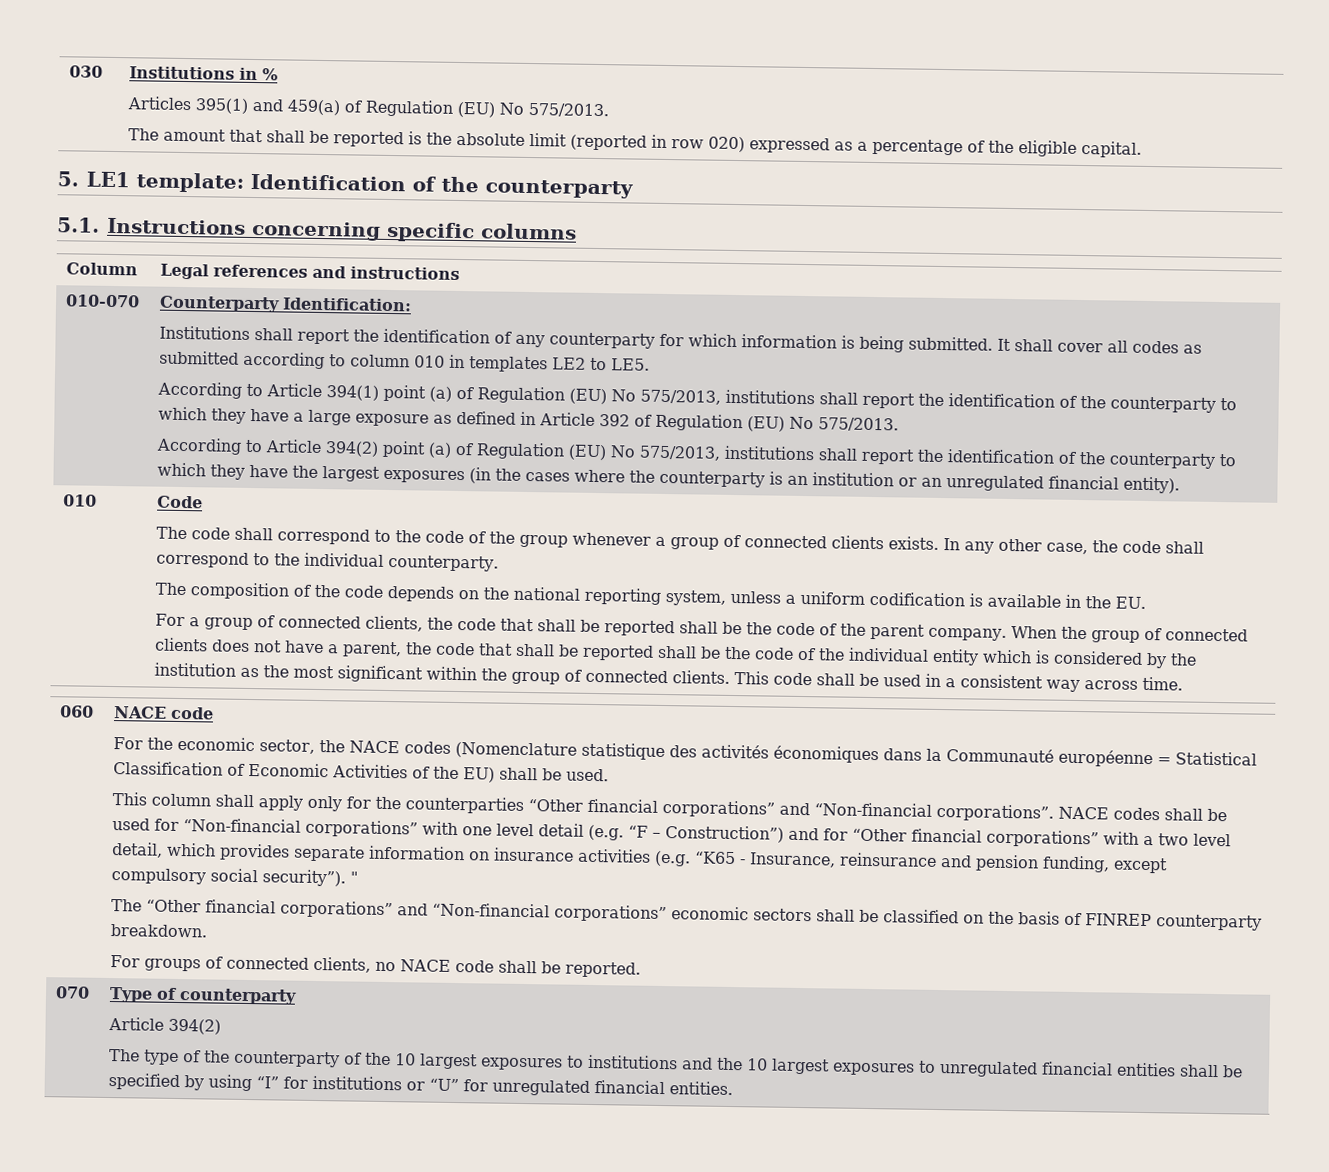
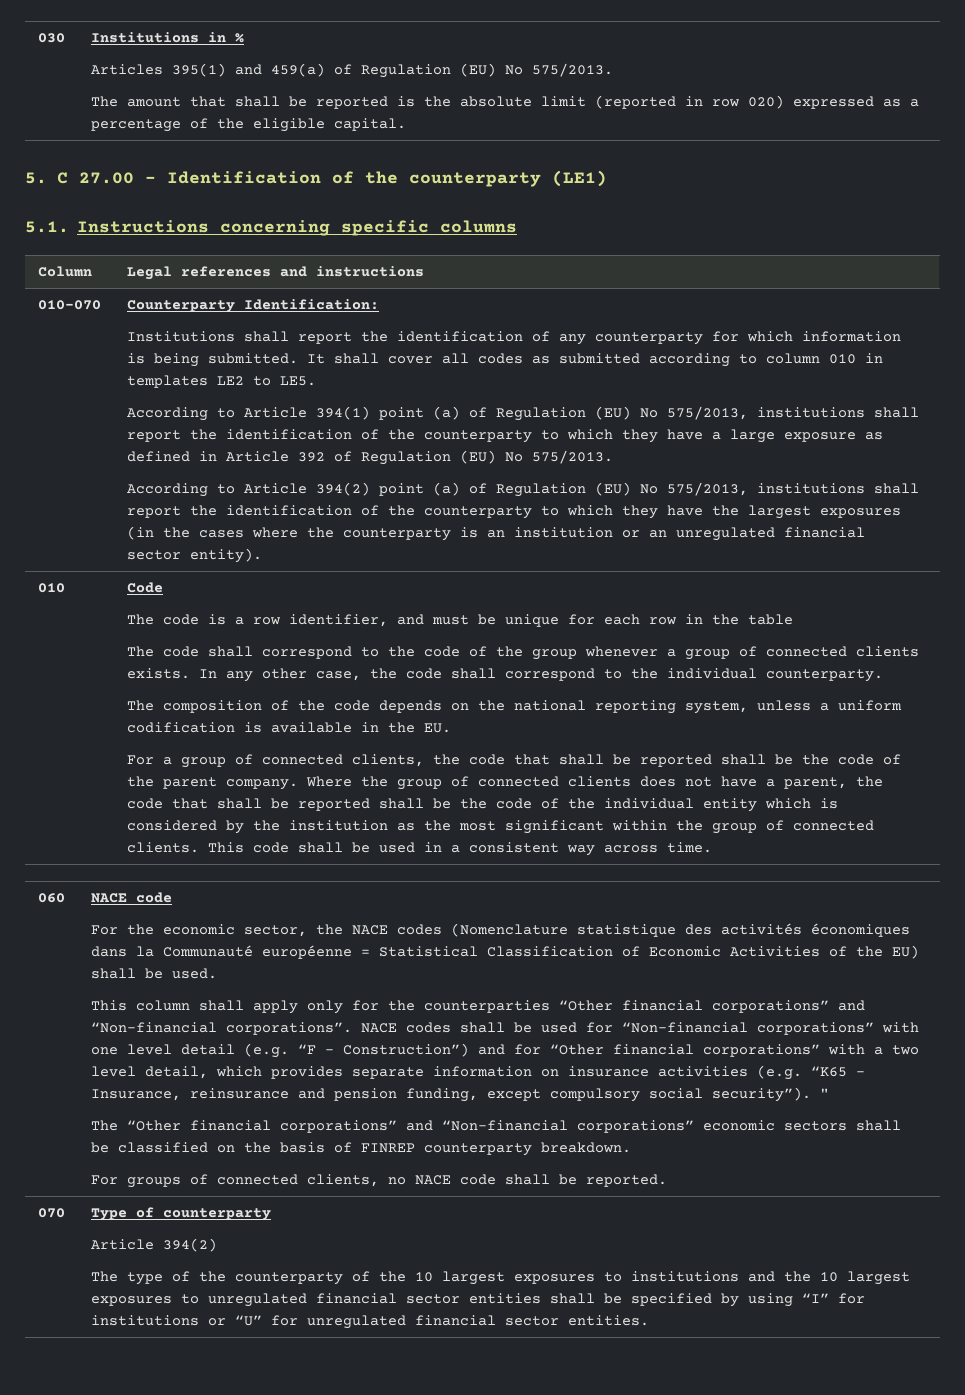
- 5. LE1 template: Identification of the counterparty
+ 5. C 27.00 - Identification of the counterparty (LE1)
- According to Article 394(2) point (a) of Regulation (EU) No 575/2013, institutions shall report the identification of the counterparty to which they have the largest exposures (in the cases where the counterparty is an institution or an unregulated financial entity).
+ According to Article 394(2) point (a) of Regulation (EU) No 575/2013, institutions shall report the identification of the counterparty to which they have the largest exposures (in the cases where the counterparty is an institution or an unregulated financial sector entity).
+ The code is a row identifier, and must be unique for each row in the table
- When the group of connected clients does not have a parent, the code that shall be reported shall be the code of the individual entity which is considered by the institution as the most significant within the group of connected clients.
+ Where the group of connected clients does not have a parent, the code that shall be reported shall be the code of the individual entity which is considered by the institution as the most significant within the group of connected clients.
- The type of the counterparty of the 10 largest exposures to institutions and the 10 largest exposures to unregulated financial entities shall be specified by using “I” for institutions or “U” for unregulated financial entities.
+ The type of the counterparty of the 10 largest exposures to institutions and the 10 largest exposures to unregulated financial sector entities shall be specified by using “I” for institutions or “U” for unregulated financial sector entities.

